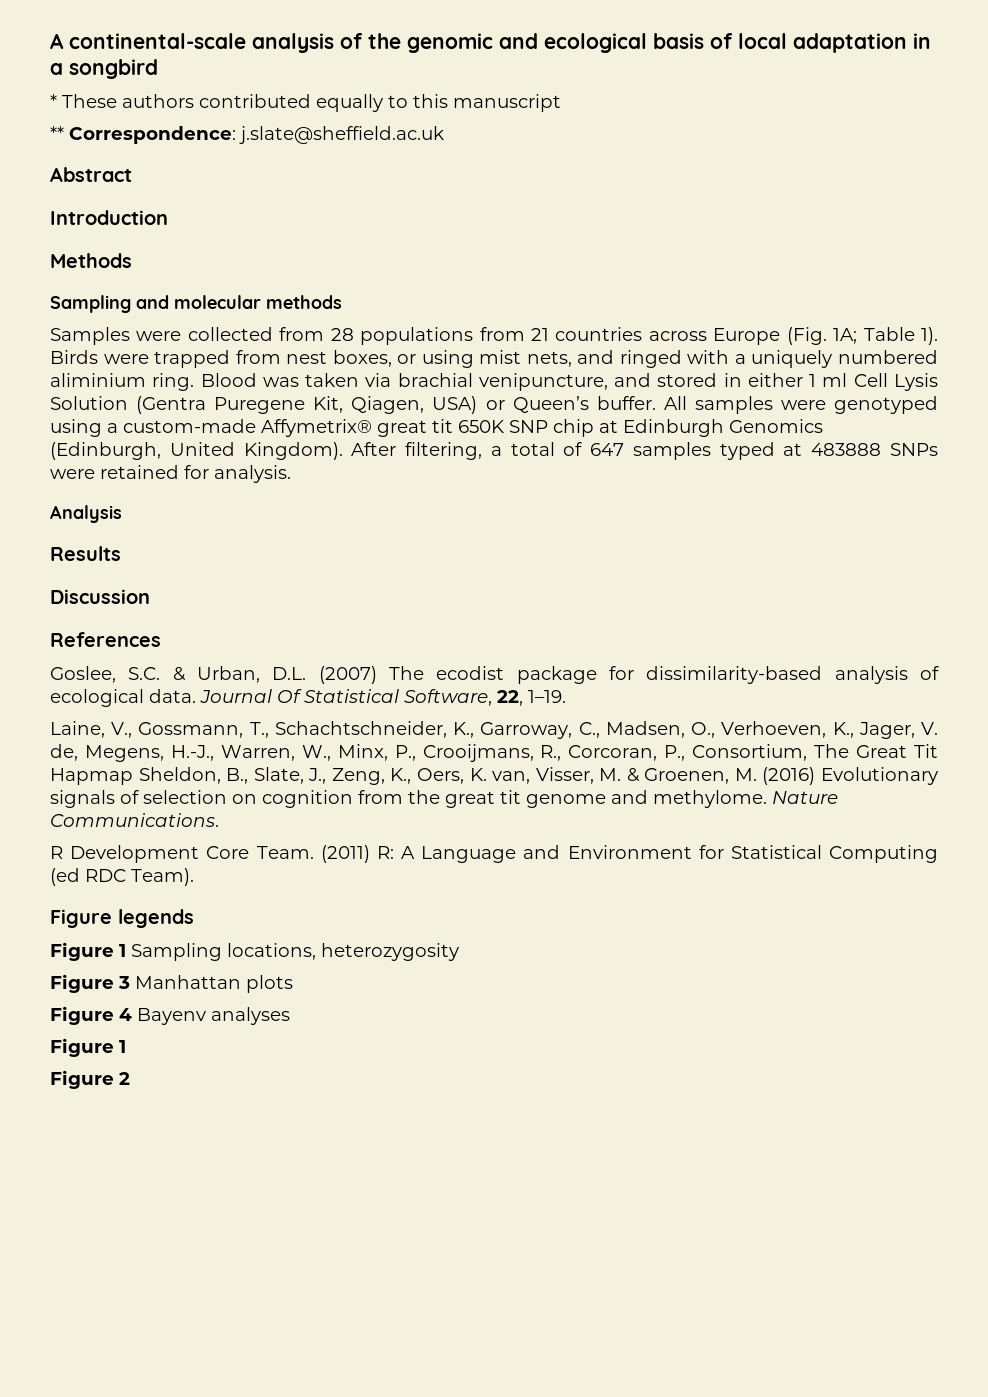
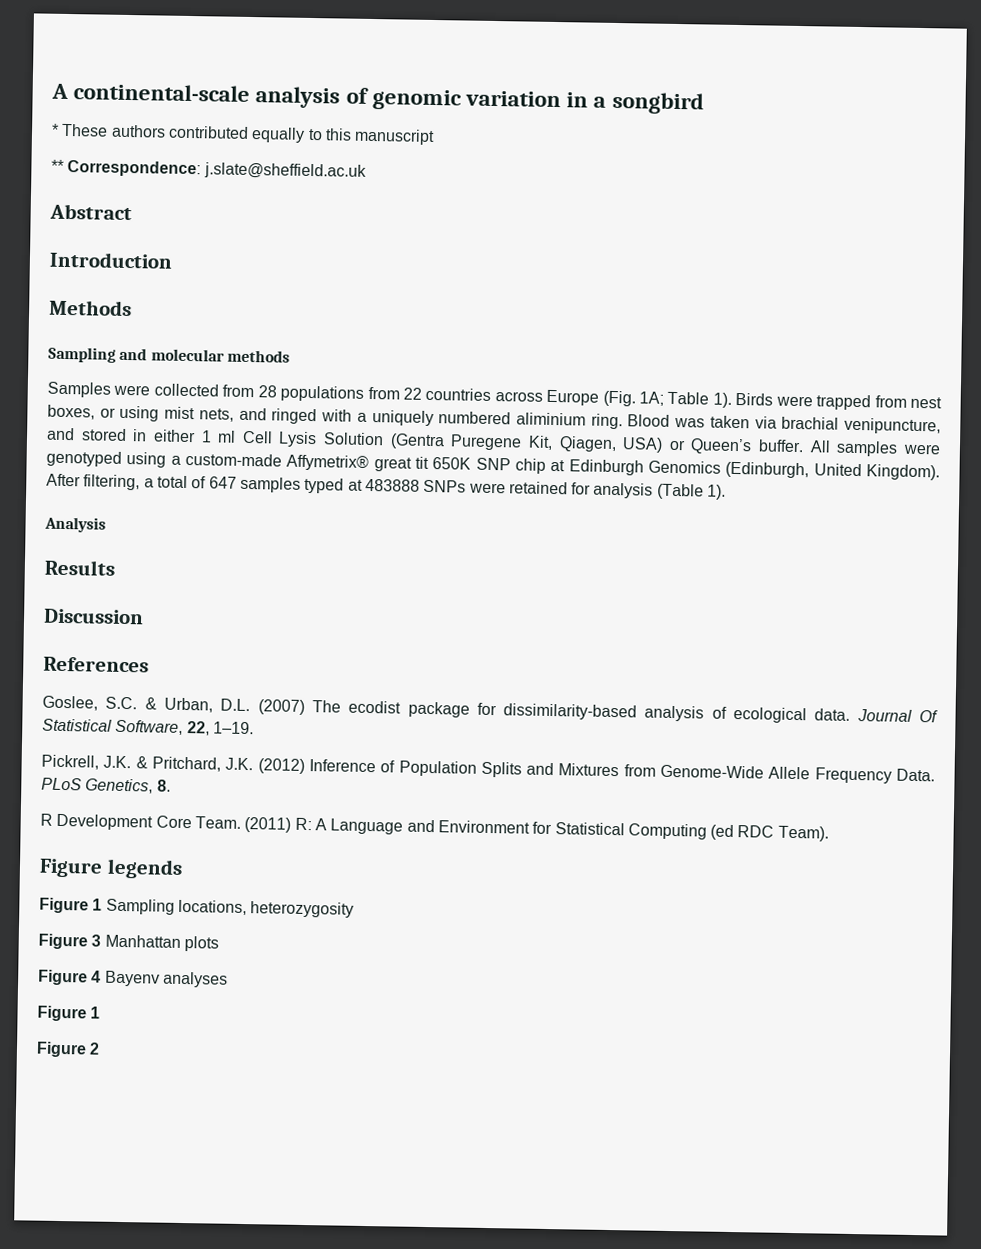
- A continental-scale analysis of the genomic and ecological basis of local adaptation in a songbird
+ A continental-scale analysis of genomic variation in a songbird
- Samples were collected from 28 populations from 21 countries across Europe (Fig. 1A; Table 1).
+ Samples were collected from 28 populations from 22 countries across Europe (Fig. 1A; Table 1).
- After filtering, a total of 647 samples typed at 483888 SNPs were retained for analysis.
+ After filtering, a total of 647 samples typed at 483888 SNPs were retained for analysis (Table 1).
- Laine, V., Gossmann, T., Schachtschneider, K., Garroway, C., Madsen, O., Verhoeven, K., Jager, V. de, Megens, H.-J., Warren, W., Minx, P., Crooijmans, R., Corcoran, P., Consortium, The Great Tit Hapmap Sheldon, B., Slate, J., Zeng, K., Oers, K. van, Visser, M. & Groenen, M. (2016) Evolutionary signals of selection on cognition from the great tit genome and methylome. Nature Communications.
+ Pickrell, J.K. & Pritchard, J.K. (2012) Inference of Population Splits and Mixtures from Genome-Wide Allele Frequency Data. PLoS Genetics, 8.

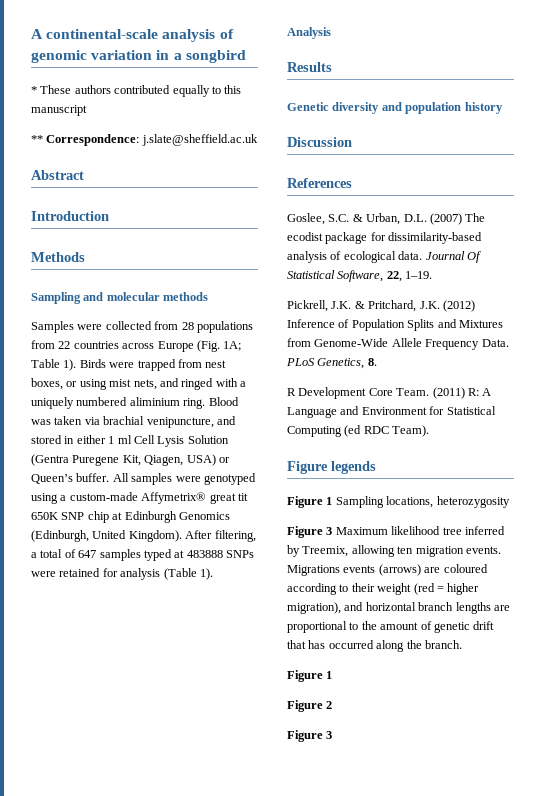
+ Genetic diversity and population history
- Figure 3 Manhattan plots
- Figure 4 Bayenv analyses
+ Figure 3 Maximum likelihood tree inferred by Treemix, allowing ten migration events. Migrations events (arrows) are coloured according to their weight (red = higher migration), and horizontal branch lengths are proportional to the amount of genetic drift that has occurred along the branch.
  Figure 2
+ Figure 3

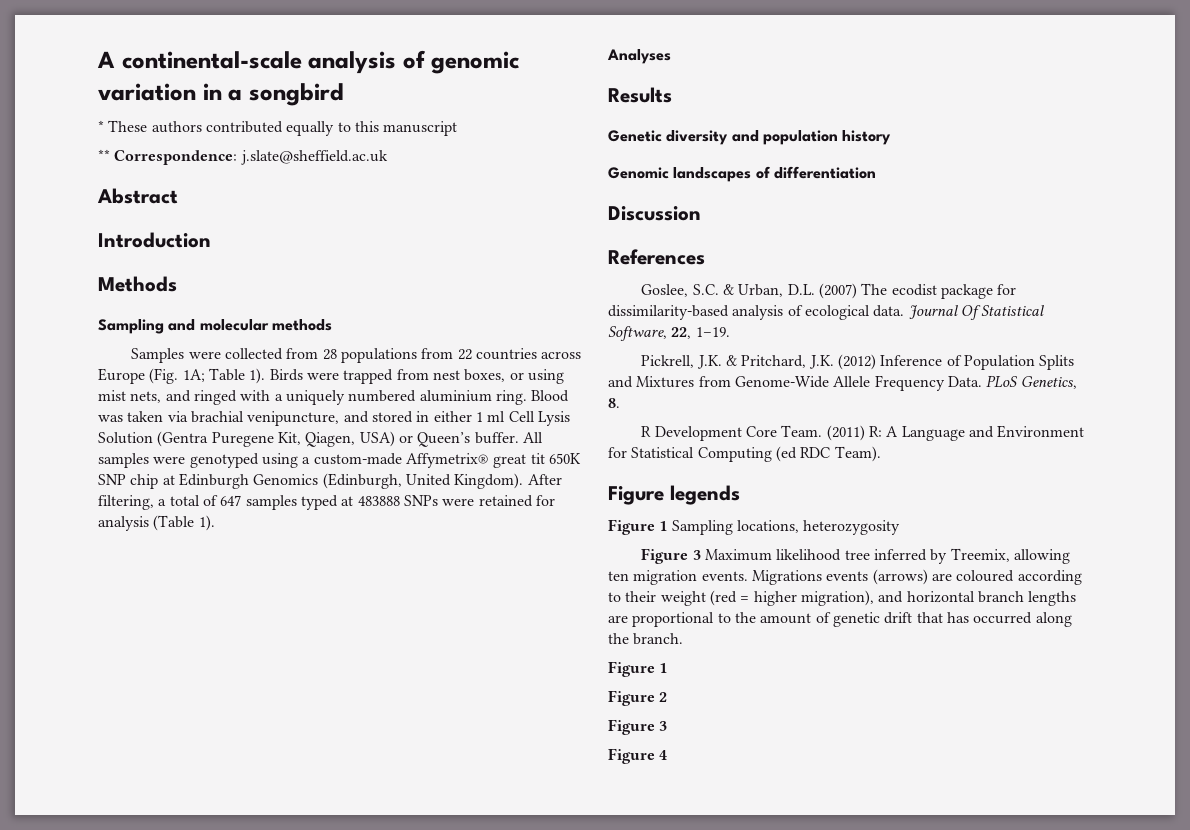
- Birds were trapped from nest boxes, or using mist nets, and ringed with a uniquely numbered aliminium ring.
+ Birds were trapped from nest boxes, or using mist nets, and ringed with a uniquely numbered aluminium ring.
- Analysis
+ Analyses
+ Genomic landscapes of differentiation
+ Figure 4

